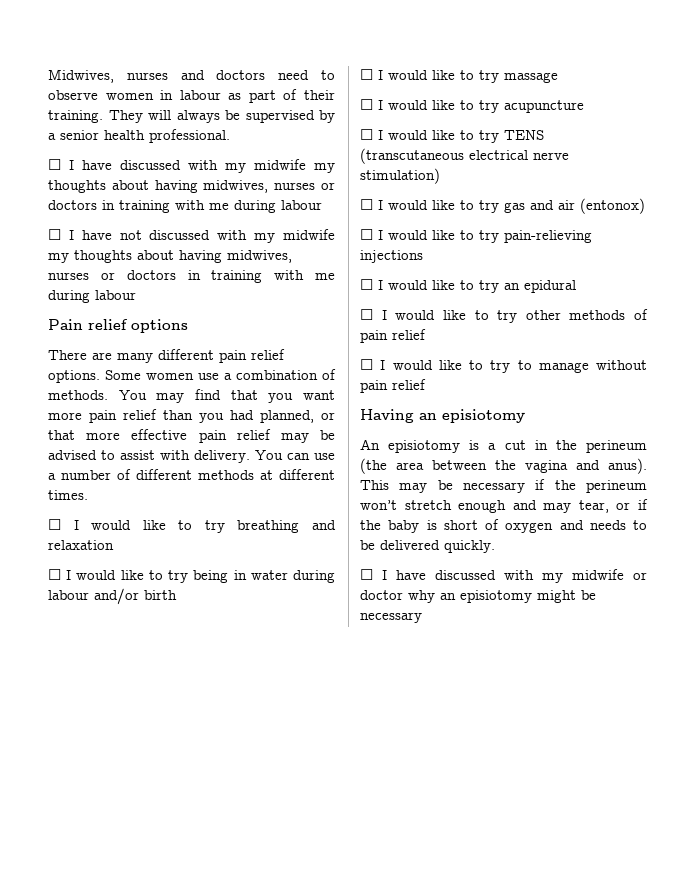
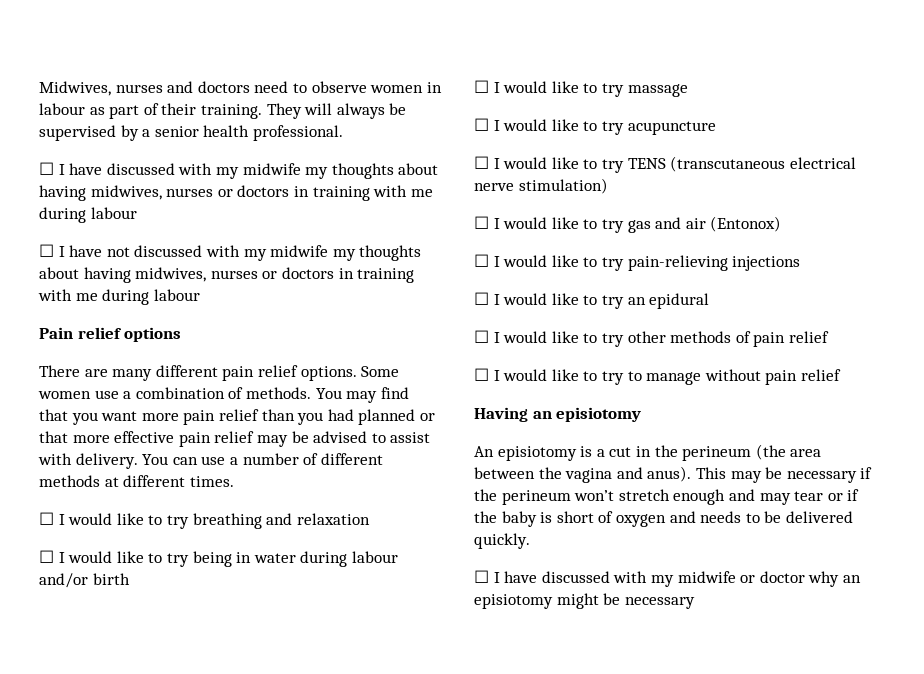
- You may find that you want more pain relief than you had planned, or that more effective pain relief may be advised to assist with delivery.
+ You may find that you want more pain relief than you had planned or that more effective pain relief may be advised to assist with delivery.
- ☐ I would like to try gas and air (entonox)
+ ☐ I would like to try gas and air (Entonox)
- This may be necessary if the perineum won’t stretch enough and may tear, or if the baby is short of oxygen and needs to be delivered quickly.
+ This may be necessary if the perineum won’t stretch enough and may tear or if the baby is short of oxygen and needs to be delivered quickly.

